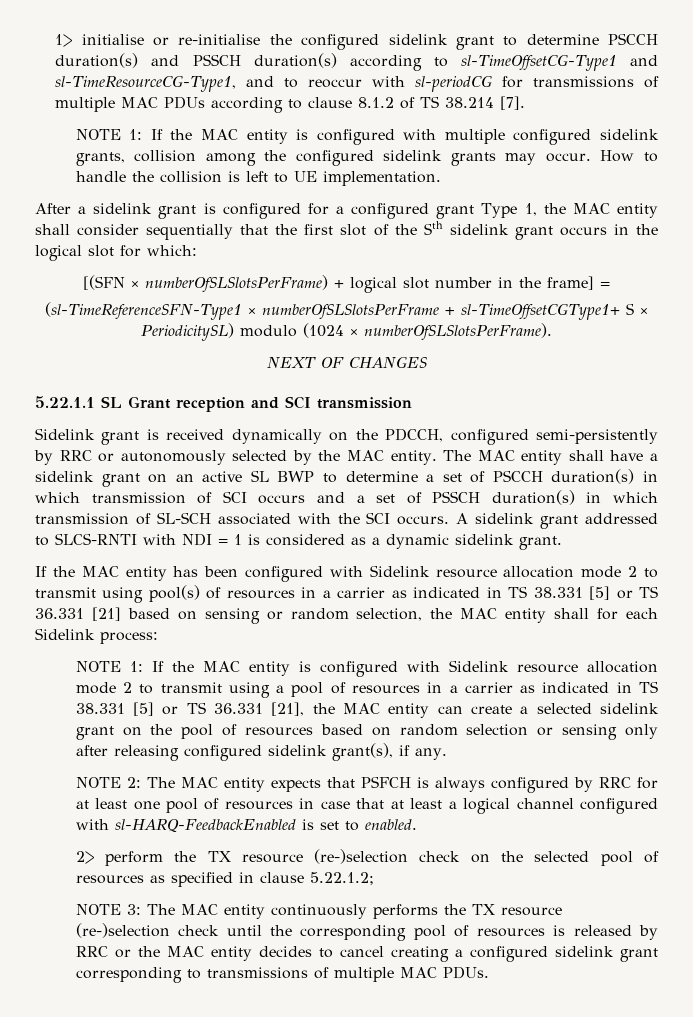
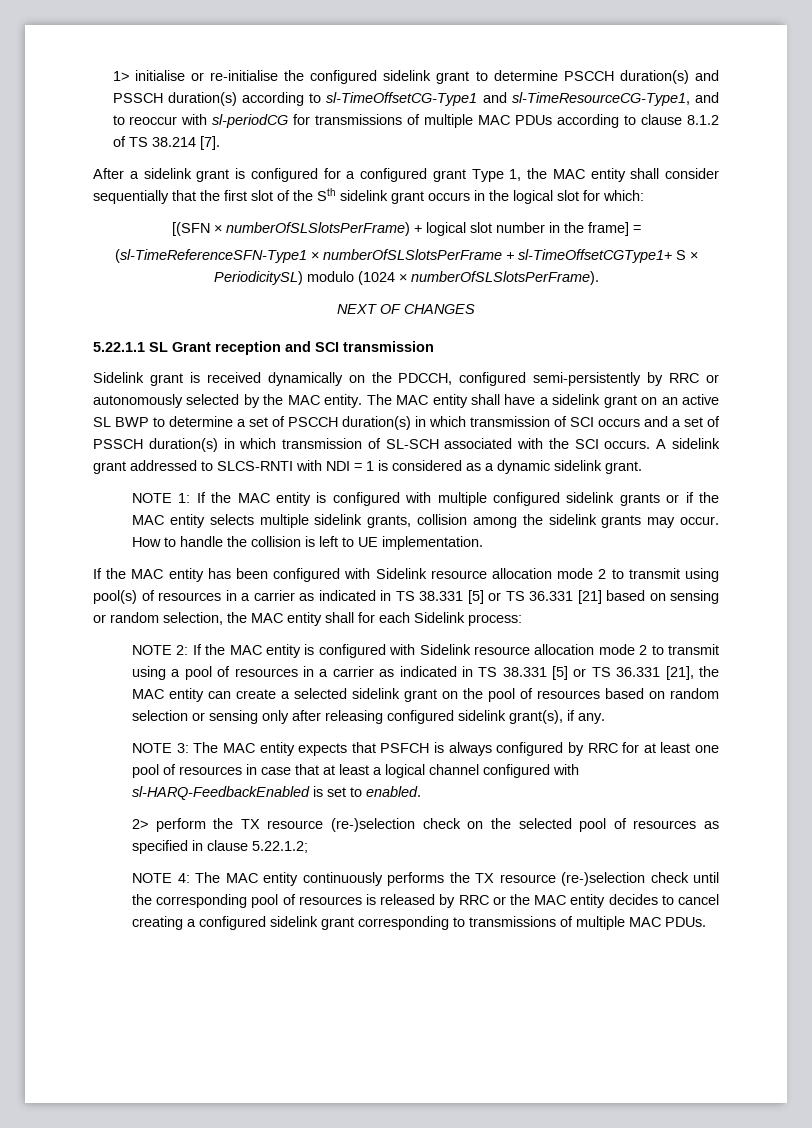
- NOTE 1: If the MAC entity is configured with multiple configured sidelink grants, collision among the configured sidelink grants may occur. How to handle the collision is left to UE implementation.
+ NOTE 1: If the MAC entity is configured with multiple configured sidelink grants or if the MAC entity selects multiple sidelink grants, collision among the sidelink grants may occur. How to handle the collision is left to UE implementation.
  If the MAC entity has been configured with Sidelink resource allocation mode 2 to transmit using pool(s) of resources in a carrier as indicated in TS 38.331 [5] or TS 36.331 [21] based on sensing or random selection, the MAC entity shall for each Sidelink process:
- NOTE 1:
+ NOTE 2:
- NOTE 2: The MAC entity expects that PSFCH is always configured by RRC for at least one pool of resources in case that at least a logical channel configured with sl-HARQ-FeedbackEnabled is set to enabled.
+ NOTE 3: The MAC entity expects that PSFCH is always configured by RRC for at least one pool of resources in case that at least a logical channel configured with sl-HARQ-FeedbackEnabled is set to enabled.
- NOTE 3: The MAC entity continuously performs the TX resource (re-)selection check until the corresponding pool of resources is released by RRC or the MAC entity decides to cancel creating a configured sidelink grant corresponding to transmissions of multiple MAC PDUs.
+ NOTE 4: The MAC entity continuously performs the TX resource (re-)selection check until the corresponding pool of resources is released by RRC or the MAC entity decides to cancel creating a configured sidelink grant corresponding to transmissions of multiple MAC PDUs.

